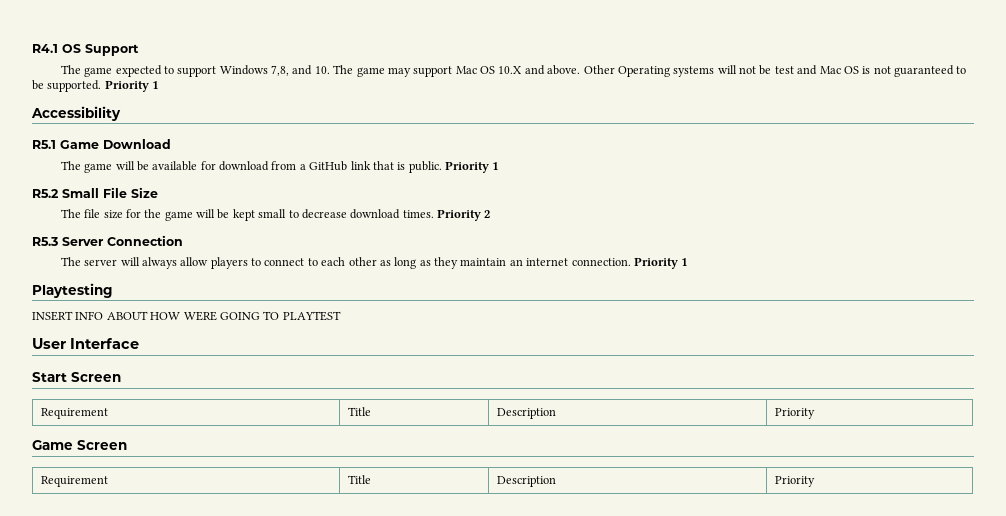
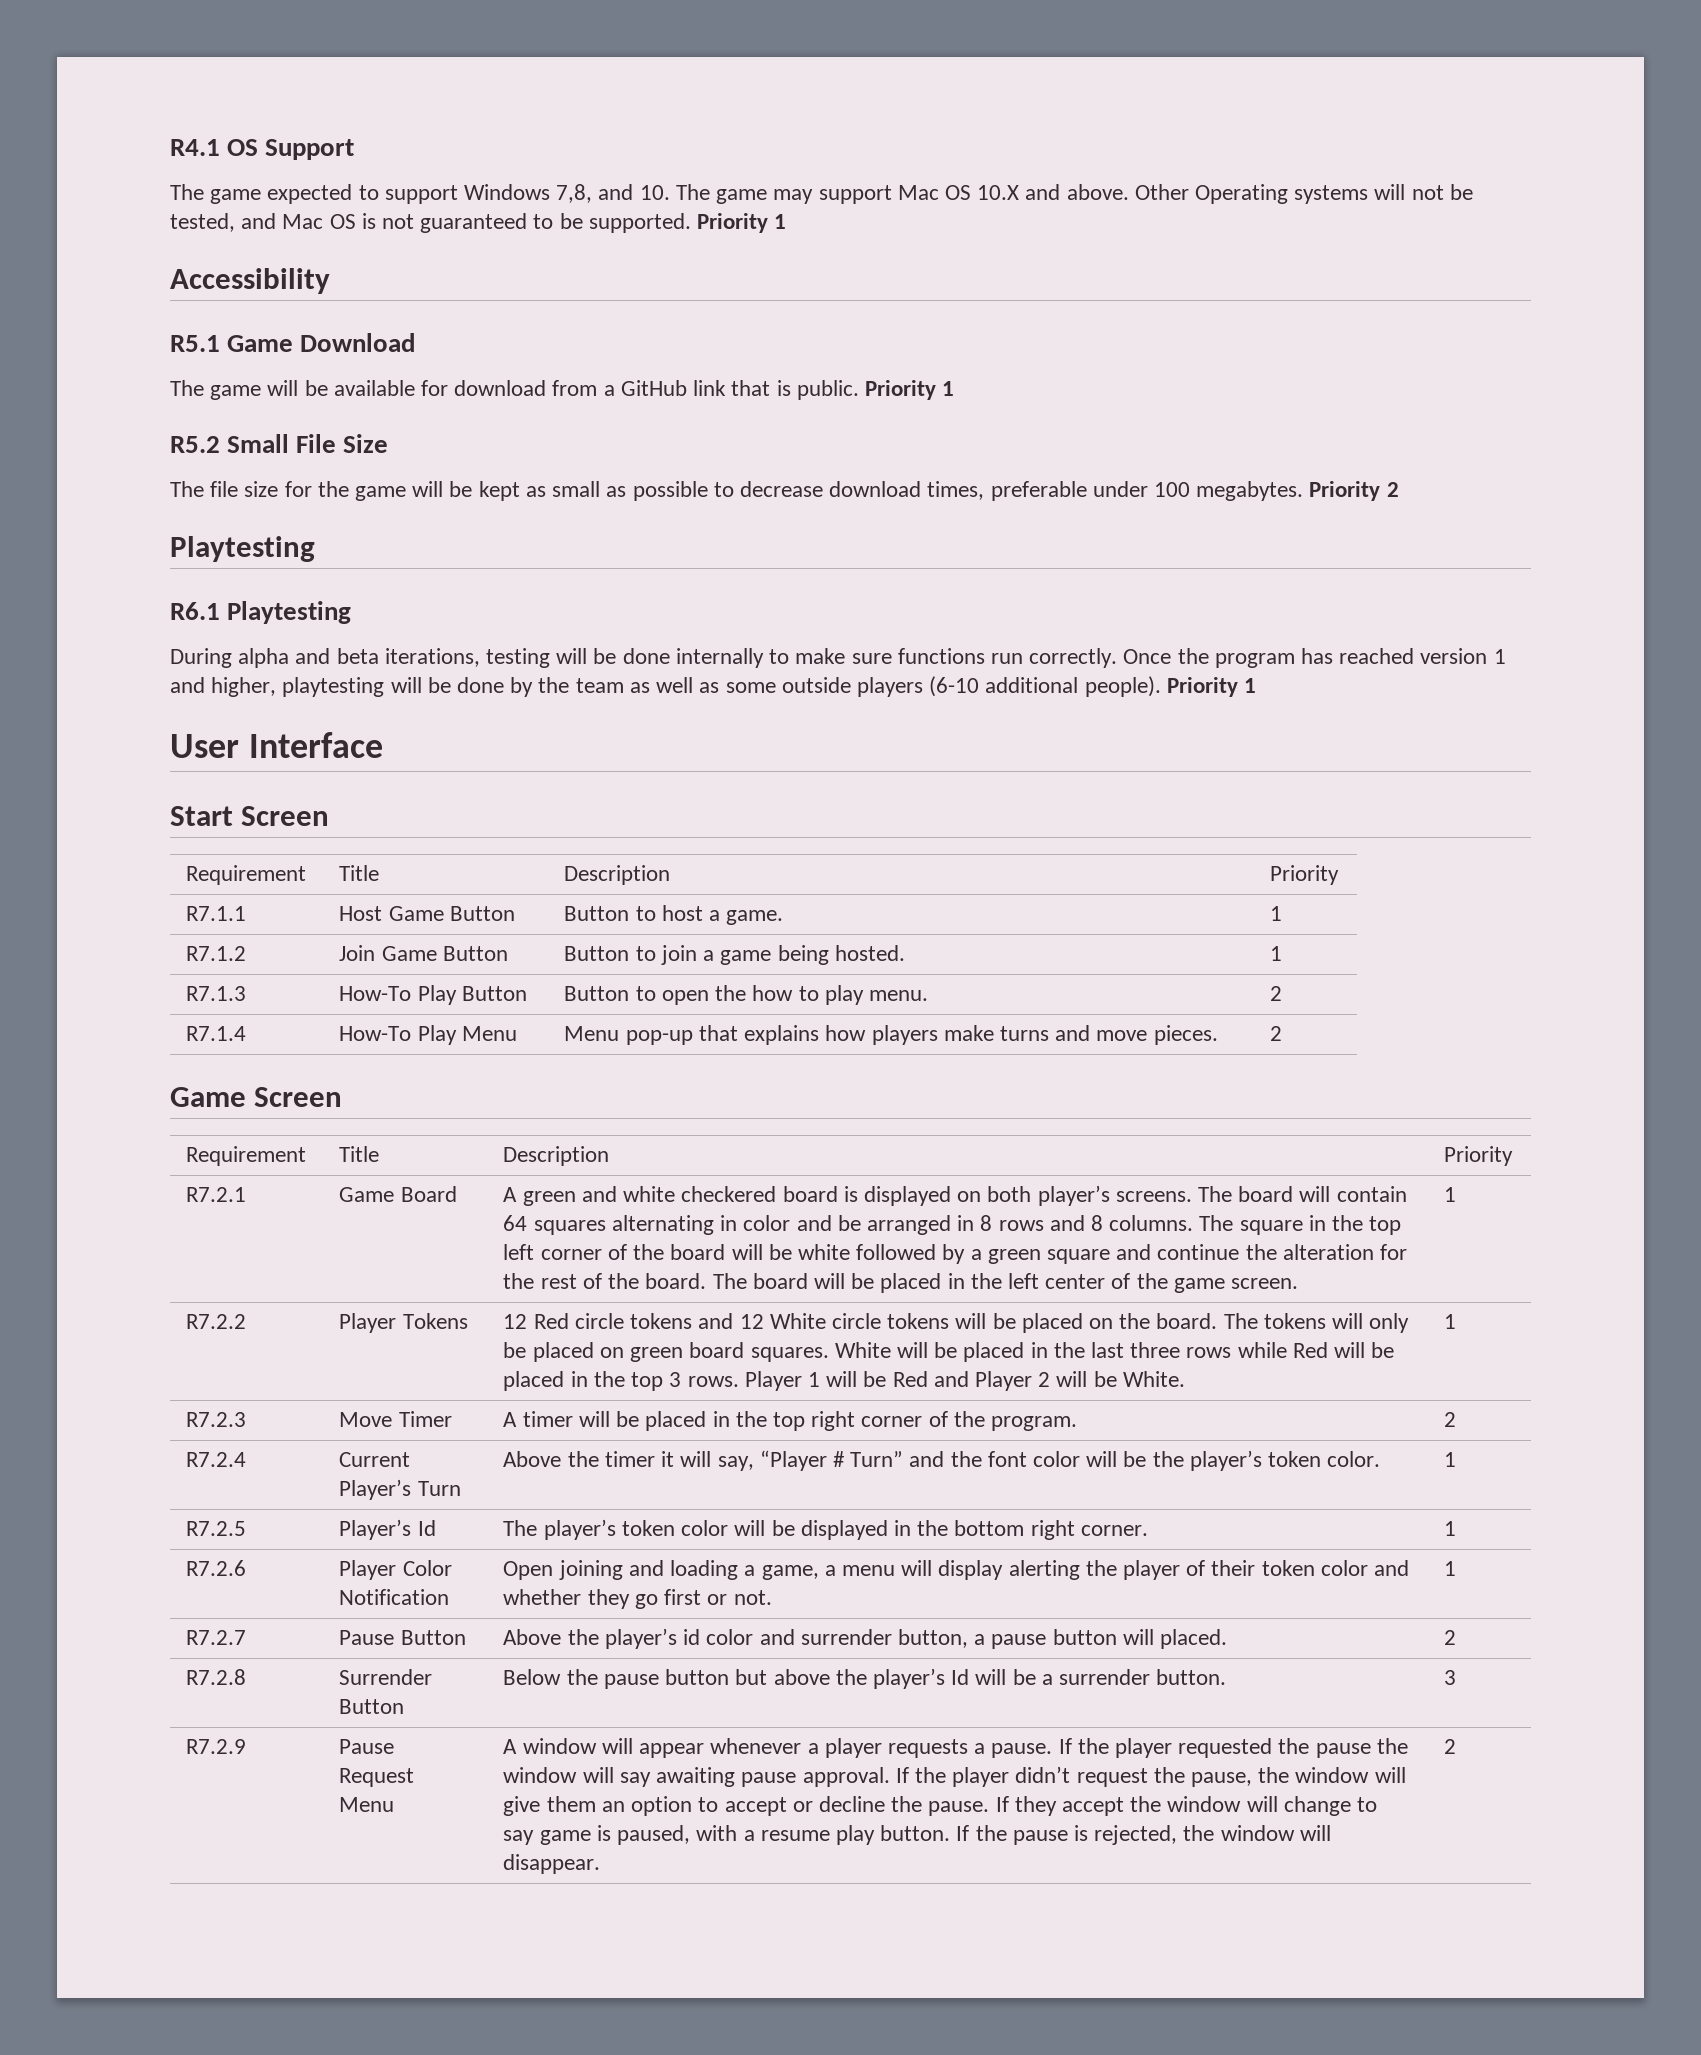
- Other Operating systems will not be test and Mac OS is not guaranteed to be supported.
+ Other Operating systems will not be tested, and Mac OS is not guaranteed to be supported.
- The file size for the game will be kept small to decrease download times. Priority 2
- R5.3 Server Connection
- The server will always allow players to connect to each other as long as they maintain an internet connection. Priority 1
+ The file size for the game will be kept as small as possible to decrease download times, preferable under 100 megabytes. Priority 2
  Playtesting
- INSERT INFO ABOUT HOW WERE GOING TO PLAYTEST
+ R6.1 Playtesting
+ During alpha and beta iterations, testing will be done internally to make sure functions run correctly. Once the program has reached version 1 and higher, playtesting will be done by the team as well as some outside players (6-10 additional people). Priority 1
+ R7.1.1 | Host Game Button | Button to host a game. | 1
+ R7.1.2 | Join Game Button | Button to join a game being hosted. | 1
+ R7.1.3 | How-To Play Button | Button to open the how to play menu. | 2
+ R7.1.4 | How-To Play Menu | Menu pop-up that explains how players make turns and move pieces. | 2
+ R7.2.1 | Game Board | A green and white checkered board is displayed on both player’s screens. The board will contain 64 squares alternating in color and be arranged in 8 rows and 8 columns. The square in the top left corner of the board will be white followed by a green square and continue the alteration for the rest of the board. The board will be placed in the left center of the game screen. | 1
+ R7.2.2 | Player Tokens | 12 Red circle tokens and 12 White circle tokens will be placed on the board. The tokens will only be placed on green board squares. White will be placed in the last three rows while Red will be placed in the top 3 rows. Player 1 will be Red and Player 2 will be White. | 1
+ R7.2.3 | Move Timer | A timer will be placed in the top right corner of the program. | 2
+ R7.2.4 | Current Player’s Turn | Above the timer it will say, “Player # Turn” and the font color will be the player’s token color. | 1
+ R7.2.5 | Player’s Id | The player’s token color will be displayed in the bottom right corner. | 1
+ R7.2.6 | Player Color Notification | Open joining and loading a game, a menu will display alerting the player of their token color and whether they go first or not. | 1
+ R7.2.7 | Pause Button | Above the player’s id color and surrender button, a pause button will placed. | 2
+ R7.2.8 | Surrender Button | Below the pause button but above the player’s Id will be a surrender button. | 3
+ R7.2.9 | Pause Request Menu | A window will appear whenever a player requests a pause. If the player requested the pause the window will say awaiting pause approval. If the player didn’t request the pause, the window will give them an option to accept or decline the pause. If they accept the window will change to say game is paused, with a resume play button. If the pause is rejected, the window will disappear. | 2

